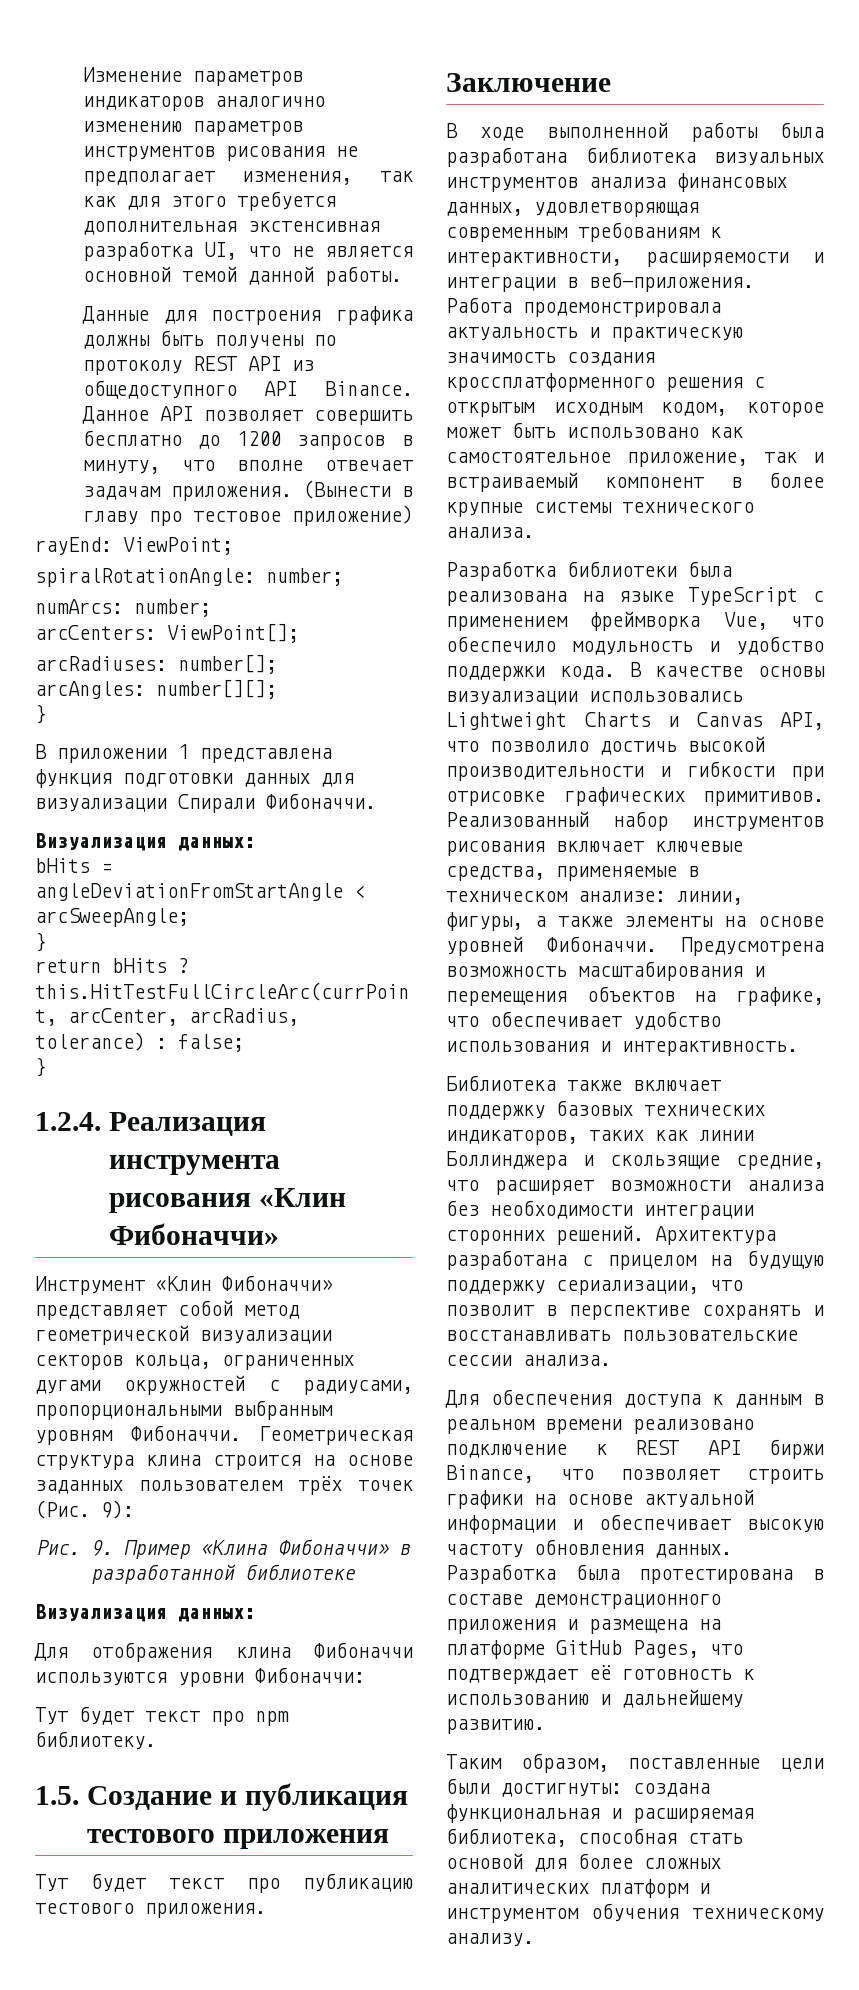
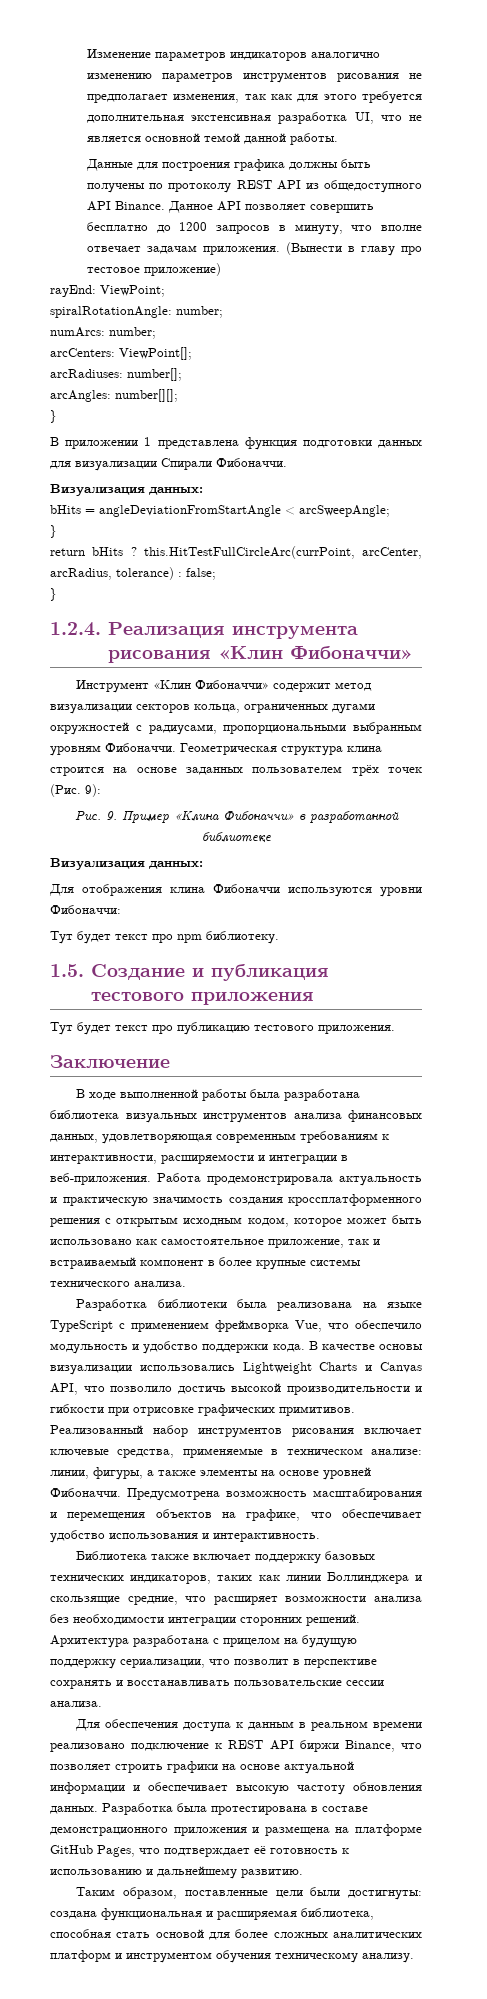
- Инструмент «Клин Фибоначчи» представляет собой метод геометрической визуализации секторов кольца, ограниченных дугами окружностей с радиусами, пропорциональными выбранным уровням Фибоначчи.
+ Инструмент «Клин Фибоначчи» содержит метод визуализации секторов кольца, ограниченных дугами окружностей с радиусами, пропорциональными выбранным уровням Фибоначчи.

